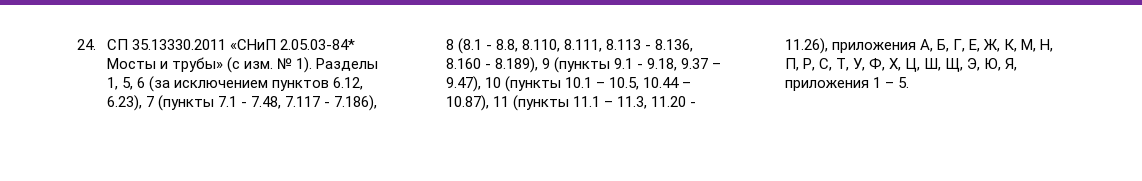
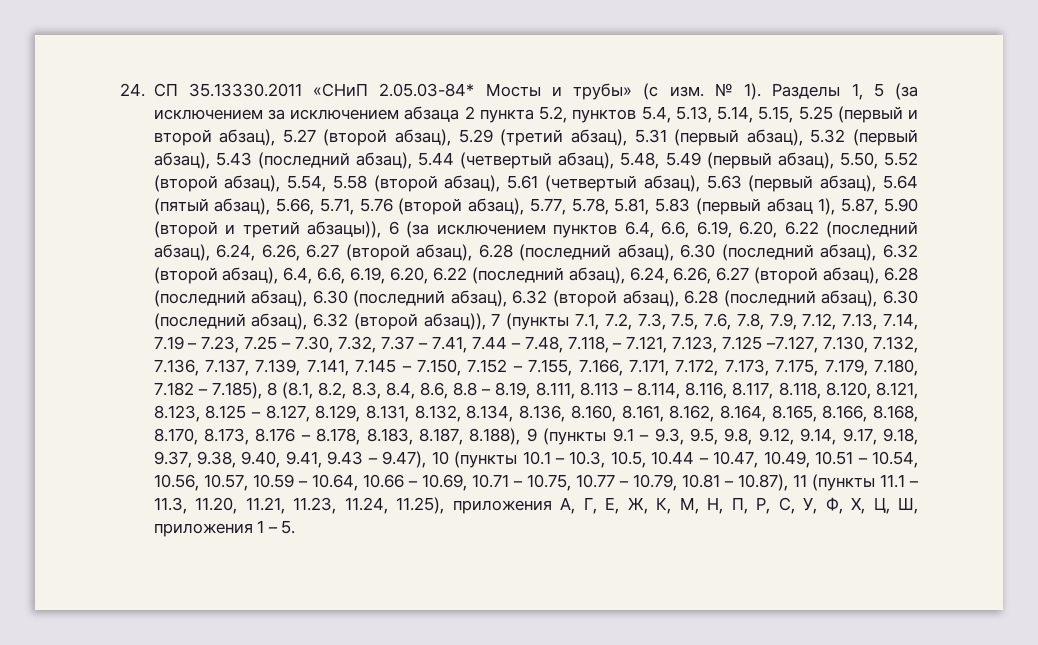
- Разделы 1, 5, 6 (за исключением пунктов 6.12, 6.23), 7 (пункты 7.1 - 7.48, 7.117 - 7.186), 8 (8.1 - 8.8, 8.110, 8.111, 8.113 - 8.136, 8.160 - 8.189), 9 (пункты 9.1 - 9.18, 9.37 – 9.47), 10 (пункты 10.1 – 10.5, 10.44 – 10.87), 11 (пункты 11.1 – 11.3, 11.20 - 11.26), приложения А, Б, Г, Е, Ж, К, М, Н, П, Р, С, Т, У, Ф, Х, Ц, Ш, Щ, Э, Ю, Я, приложения 1 – 5.
+ Разделы 1, 5 (за исключением за исключением абзаца 2 пункта 5.2, пунктов 5.4, 5.13, 5.14, 5.15, 5.25 (первый и второй абзац), 5.27 (второй абзац), 5.29 (третий абзац), 5.31 (первый абзац), 5.32 (первый абзац), 5.43 (последний абзац), 5.44 (четвертый абзац), 5.48, 5.49 (первый абзац), 5.50, 5.52 (второй абзац), 5.54, 5.58 (второй абзац), 5.61 (четвертый абзац), 5.63 (первый абзац), 5.64 (пятый абзац), 5.66, 5.71, 5.76 (второй абзац), 5.77, 5.78, 5.81, 5.83 (первый абзац 1), 5.87, 5.90 (второй и третий абзацы)), 6 (за исключением пунктов 6.4, 6.6, 6.19, 6.20, 6.22 (последний абзац), 6.24, 6.26, 6.27 (второй абзац), 6.28 (последний абзац), 6.30 (последний абзац), 6.32 (второй абзац), 6.4, 6.6, 6.19, 6.20, 6.22 (последний абзац), 6.24, 6.26, 6.27 (второй абзац), 6.28 (последний абзац), 6.30 (последний абзац), 6.32 (второй абзац), 6.28 (последний абзац), 6.30 (последний абзац), 6.32 (второй абзац)), 7 (пункты 7.1, 7.2, 7.3, 7.5, 7.6, 7.8, 7.9, 7.12, 7.13, 7.14, 7.19 – 7.23, 7.25 – 7.30, 7.32, 7.37 – 7.41, 7.44 – 7.48, 7.118, – 7.121, 7.123, 7.125 –7.127, 7.130, 7.132, 7.136, 7.137, 7.139, 7.141, 7.145 – 7.150, 7.152 – 7.155, 7.166, 7.171, 7.172, 7.173, 7.175, 7.179, 7.180, 7.182 – 7.185), 8 (8.1, 8.2, 8.3, 8.4, 8.6, 8.8 – 8.19, 8.111, 8.113 – 8.114, 8.116, 8.117, 8.118, 8.120, 8.121, 8.123, 8.125 – 8.127, 8.129, 8.131, 8.132, 8.134, 8.136, 8.160, 8.161, 8.162, 8.164, 8.165, 8.166, 8.168, 8.170, 8.173, 8.176 – 8.178, 8.183, 8.187, 8.188), 9 (пункты 9.1 – 9.3, 9.5, 9.8, 9.12, 9.14, 9.17, 9.18, 9.37, 9.38, 9.40, 9.41, 9.43 – 9.47), 10 (пункты 10.1 – 10.3, 10.5, 10.44 – 10.47, 10.49, 10.51 – 10.54, 10.56, 10.57, 10.59 – 10.64, 10.66 – 10.69, 10.71 – 10.75, 10.77 – 10.79, 10.81 – 10.87), 11 (пункты 11.1 – 11.3, 11.20, 11.21, 11.23, 11.24, 11.25), приложения А, Г, Е, Ж, К, М, Н, П, Р, С, У, Ф, Х, Ц, Ш, приложения 1 – 5.

